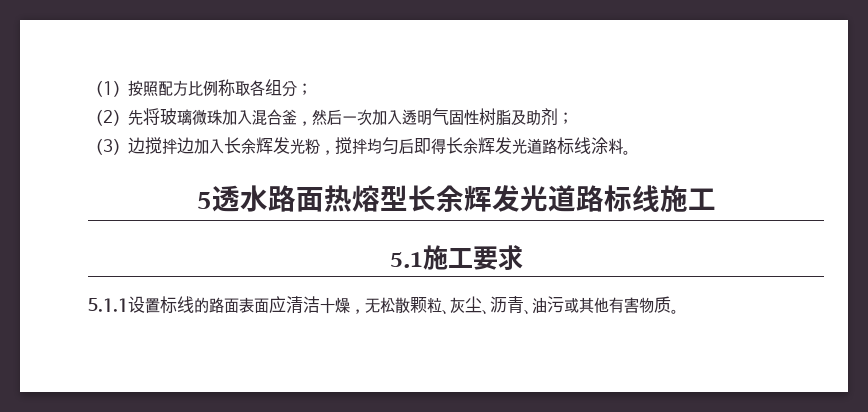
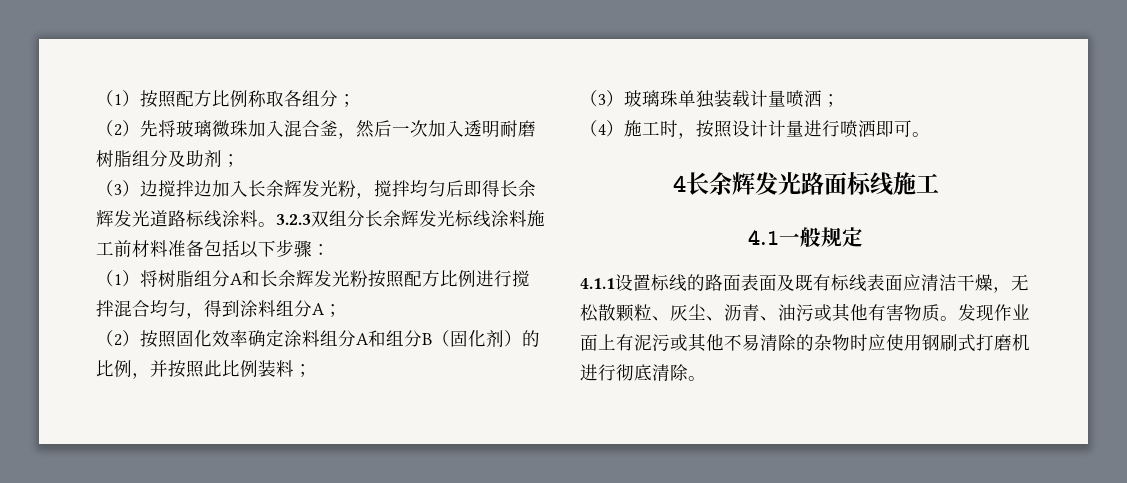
- （2）先将玻璃微珠加入混合釜，然后一次加入透明气固性树脂及助剂；
+ （2）先将玻璃微珠加入混合釜，然后一次加入透明耐磨树脂组分及助剂；
- （3）边搅拌边加入长余辉发光粉，搅拌均匀后即得长余辉发光道路标线涂料。
- 5透水路面热熔型长余辉发光道路标线施工
- 5.1施工要求
- 5.1.1设置标线的路面表面应清洁十燥，无松散颗粒、灰尘、沥青、油污或其他有害物质。
+ （3）边搅拌边加入长余辉发光粉，搅拌均匀后即得长余辉发光道路标线涂料。3.2.3双组分长余辉发光标线涂料施工前材料准备包括以下步骤：
+ （1）将树脂组分A和长余辉发光粉按照配方比例进行搅拌混合均匀，得到涂料组分A；
+ （2）按照固化效率确定涂料组分A和组分B（固化剂）的比例，并按照此比例装料；
+ （3）玻璃珠单独装载计量喷洒；
+ （4）施工时，按照设计计量进行喷洒即可。
+ 4长余辉发光路面标线施工
+ 4.1一般规定
+ 4.1.1设置标线的路面表面及既有标线表面应清洁干燥，无松散颗粒、灰尘、沥青、油污或其他有害物质。
+ 发现作业面上有泥污或其他不易清除的杂物时应使用钢刷式打磨机进行彻底清除。

